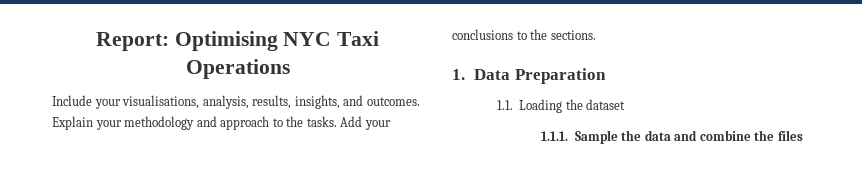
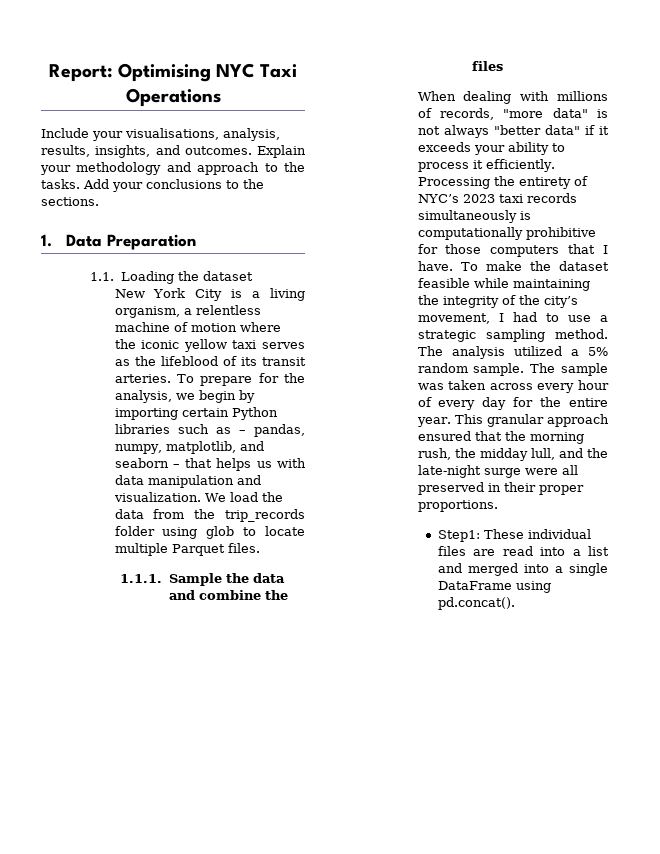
+ New York City is a living organism, a relentless machine of motion where the iconic yellow taxi serves as the lifeblood of its transit arteries. To prepare for the analysis, we begin by importing certain Python libraries such as – pandas, numpy, matplotlib, and seaborn – that helps us with data manipulation and visualization. We load the data from the trip_records folder using glob to locate multiple Parquet files.
+ When dealing with millions of records, "more data" is not always "better data" if it exceeds your ability to process it efficiently. Processing the entirety of NYC’s 2023 taxi records simultaneously is computationally prohibitive for those computers that I have. To make the dataset feasible while maintaining the integrity of the city’s movement, I had to use a strategic sampling method. The analysis utilized a 5% random sample. The sample was taken across every hour of every day for the entire year. This granular approach ensured that the morning rush, the midday lull, and the late-night surge were all preserved in their proper proportions.
+ Step1: These individual files are read into a list and merged into a single DataFrame using pd.concat().

